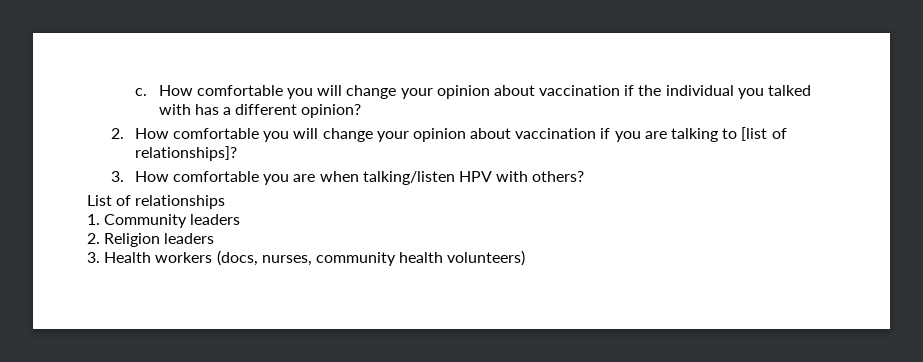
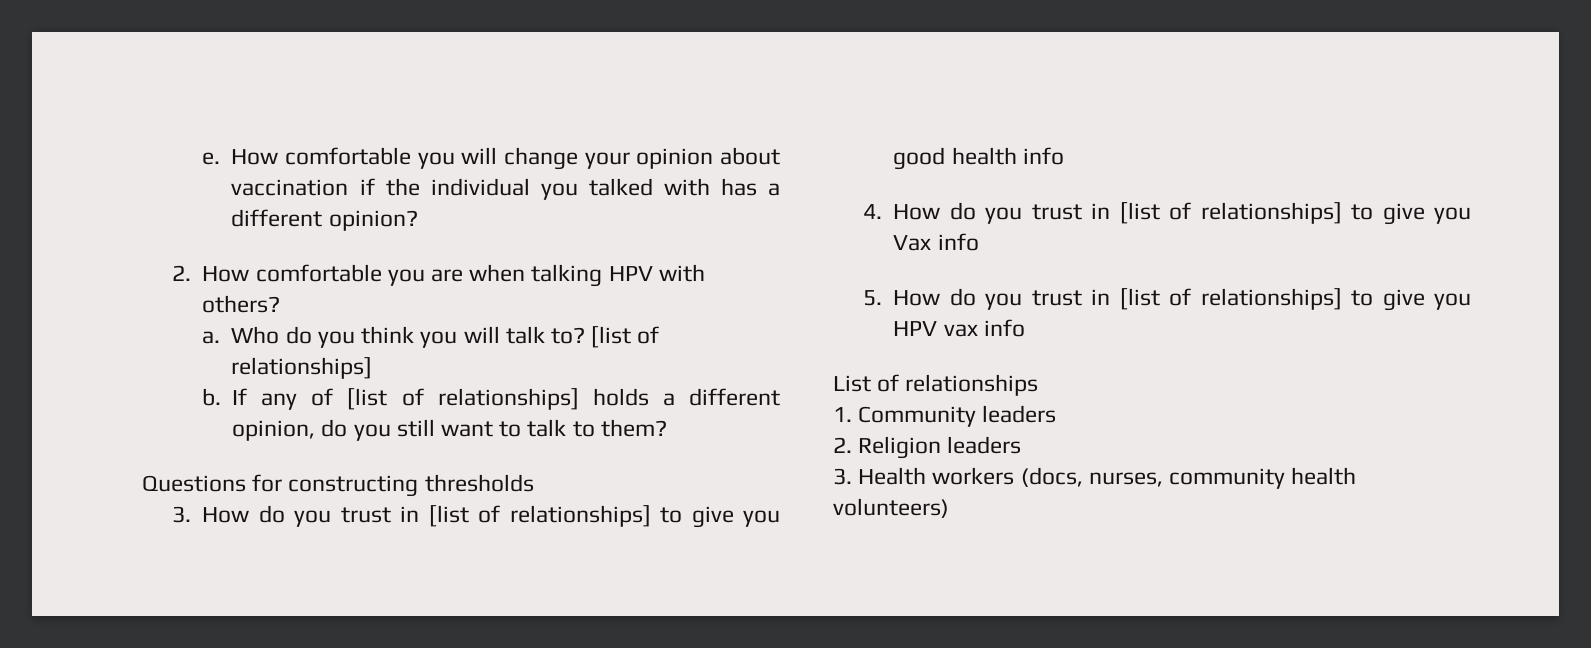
- c.
+ e.
- 2. How comfortable you will change your opinion about vaccination if you are talking to [list of relationships]?
- 3. How comfortable you are when talking/listen HPV with others?
+ 2. How comfortable you are when talking HPV with others?
+ a. Who do you think you will talk to? [list of relationships]
+ b. If any of [list of relationships] holds a different opinion, do you still want to talk to them?
+ Questions for constructing thresholds
+ 3. How do you trust in [list of relationships] to give you good health info
+ 4. How do you trust in [list of relationships] to give you Vax info
+ 5. How do you trust in [list of relationships] to give you HPV vax info

